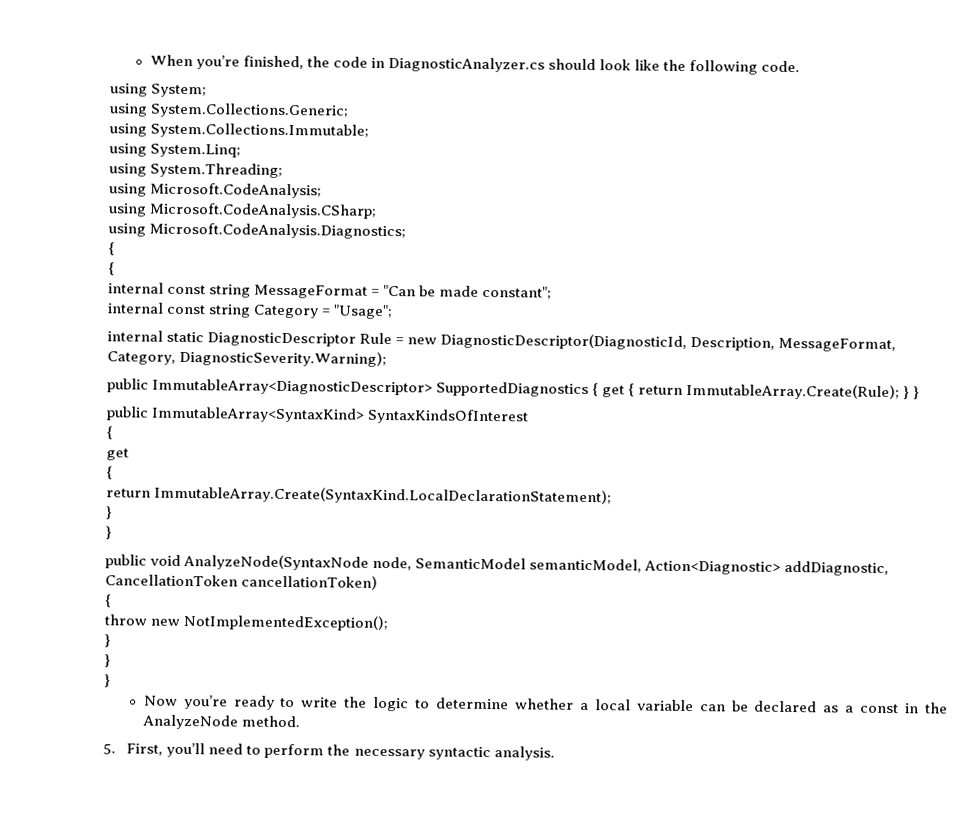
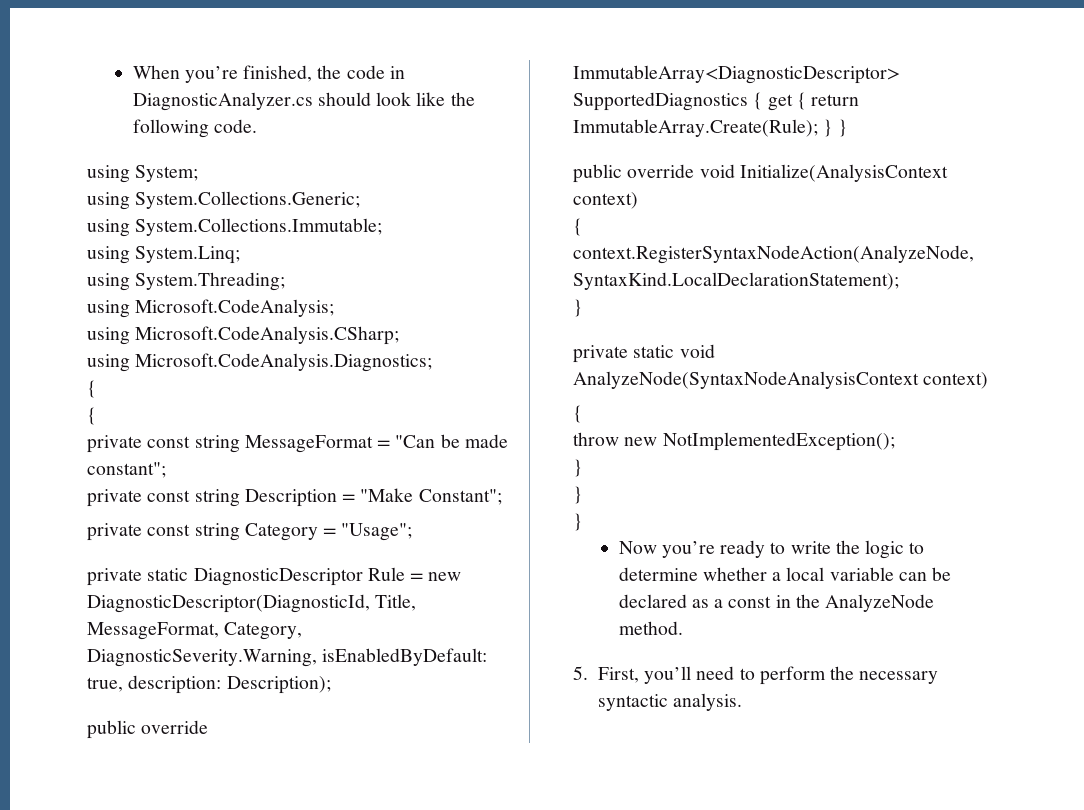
- internal const string MessageFormat = "Can be made constant";
+ private const string MessageFormat = "Can be made constant";
- internal const string Category = "Usage";
+ private const string Description = "Make Constant";
+ private const string Category = "Usage";
- internal static DiagnosticDescriptor Rule = new DiagnosticDescriptor(DiagnosticId, Description, MessageFormat, Category, DiagnosticSeverity.Warning);
- public ImmutableArray<DiagnosticDescriptor> SupportedDiagnostics { get { return ImmutableArray.Create(Rule); } }
+ private static DiagnosticDescriptor Rule = new DiagnosticDescriptor(DiagnosticId, Title, MessageFormat, Category, DiagnosticSeverity.Warning, isEnabledByDefault: true, description: Description);
+ public override ImmutableArray<DiagnosticDescriptor> SupportedDiagnostics { get { return ImmutableArray.Create(Rule); } }
- public ImmutableArray<SyntaxKind> SyntaxKindsOfInterest
+ public override void Initialize(AnalysisContext context)
  {
- get
- {
- return ImmutableArray.Create(SyntaxKind.LocalDeclarationStatement);
+ context.RegisterSyntaxNodeAction(AnalyzeNode, SyntaxKind.LocalDeclarationStatement);
  }
- }
- public void AnalyzeNode(SyntaxNode node, SemanticModel semanticModel, Action<Diagnostic> addDiagnostic, CancellationToken cancellationToken)
+ private static void AnalyzeNode(SyntaxNodeAnalysisContext context)

